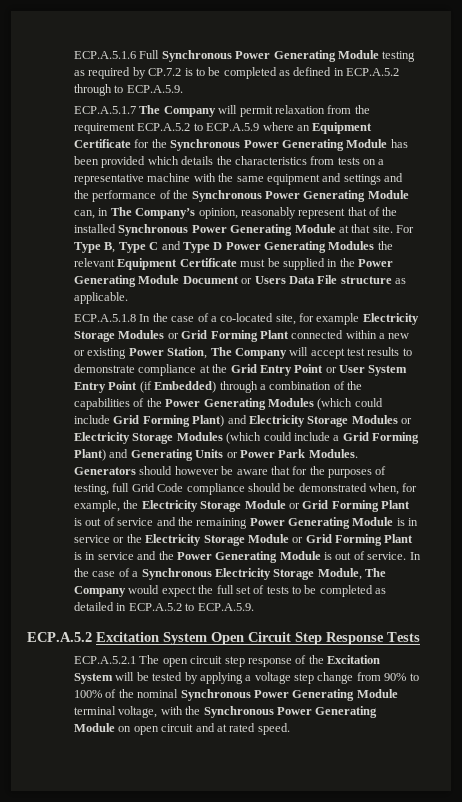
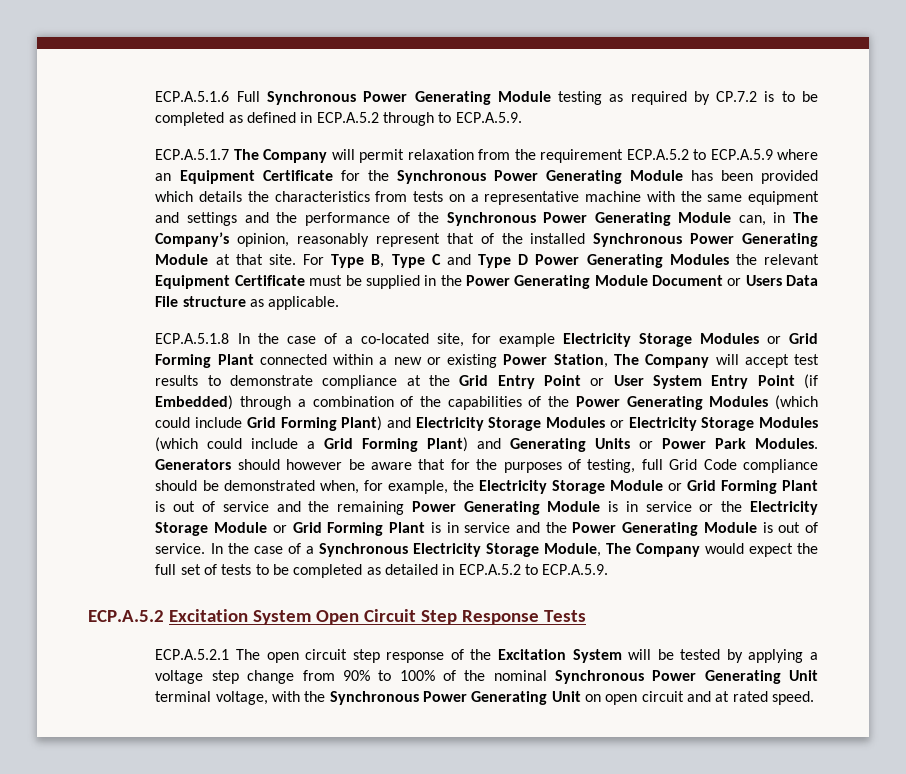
- ECP.A.5.2.1 The open circuit step response of the Excitation System will be tested by applying a voltage step change from 90% to 100% of the nominal Synchronous Power Generating Module terminal voltage, with the Synchronous Power Generating Module on open circuit and at rated speed.
+ ECP.A.5.2.1 The open circuit step response of the Excitation System will be tested by applying a voltage step change from 90% to 100% of the nominal Synchronous Power Generating Unit terminal voltage, with the Synchronous Power Generating Unit on open circuit and at rated speed.

